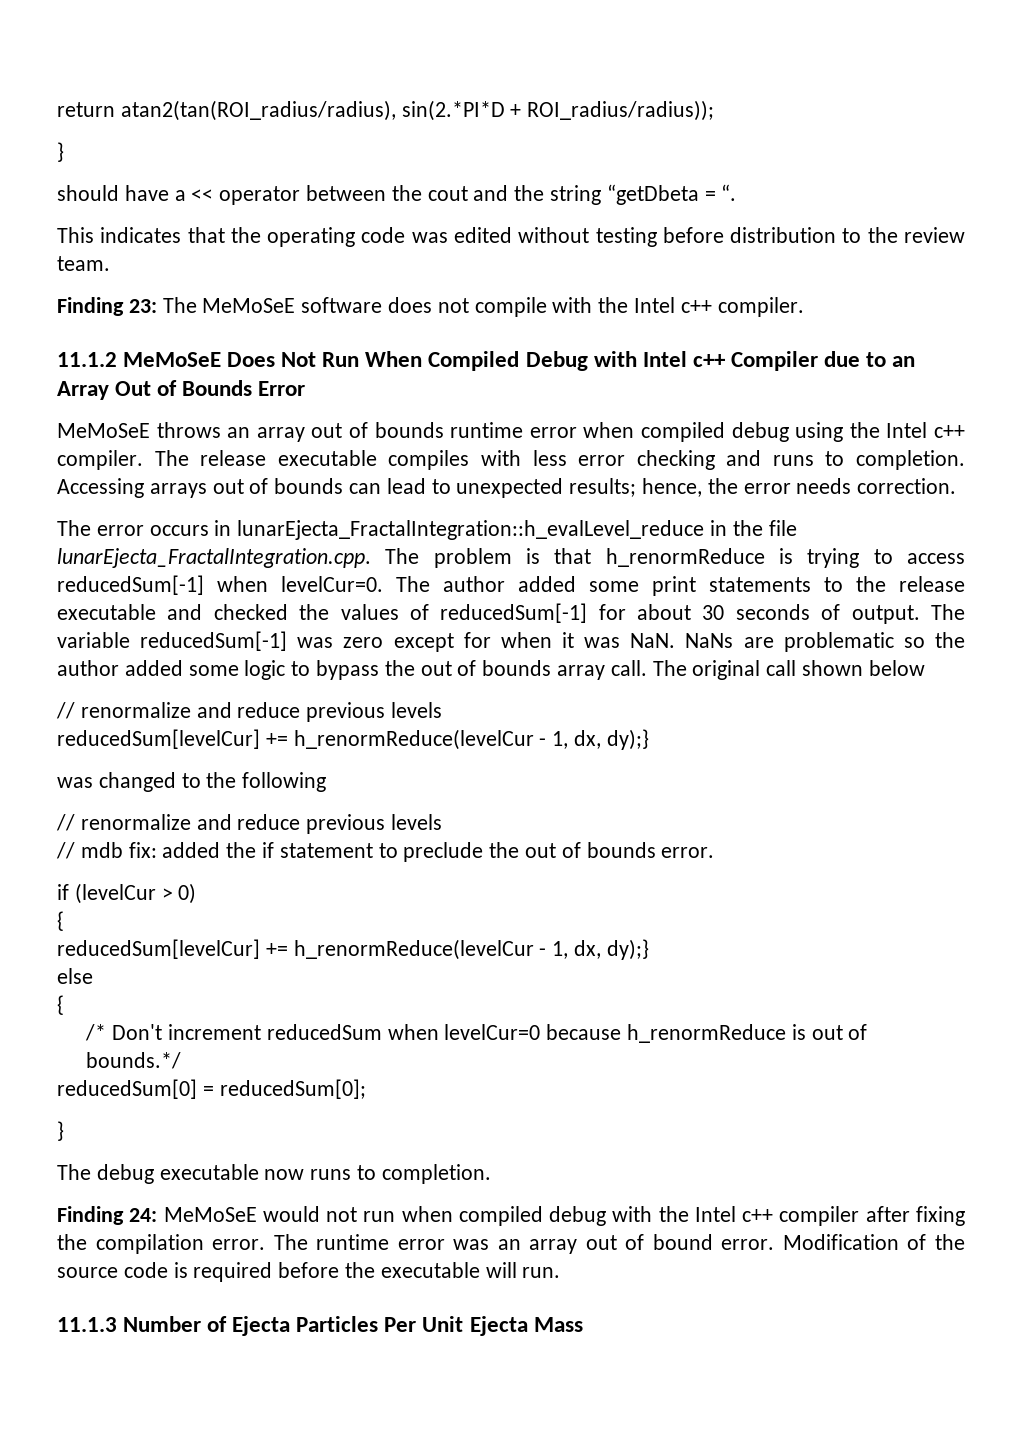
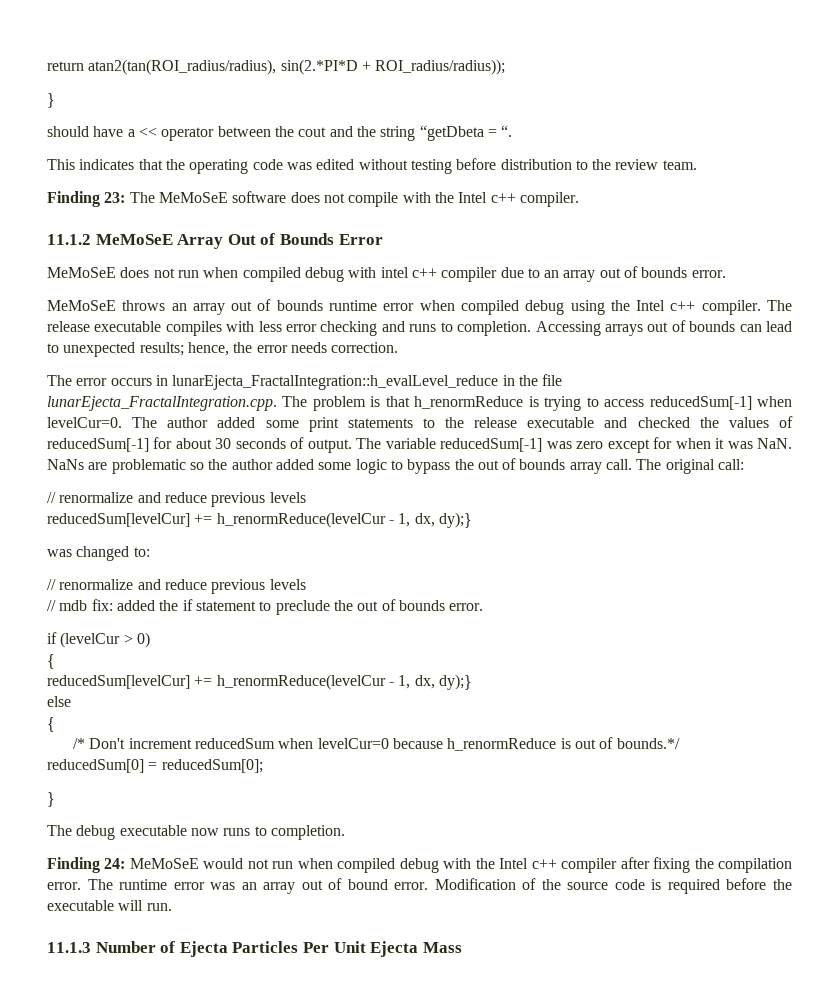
- 11.1.2 MeMoSeE Does Not Run When Compiled Debug with Intel c++ Compiler due to an Array Out of Bounds Error
+ 11.1.2 MeMoSeE Array Out of Bounds Error
+ MeMoSeE does not run when compiled debug with intel c++ compiler due to an array out of bounds error.
- The original call shown below
+ The original call:
- was changed to the following
+ was changed to:

